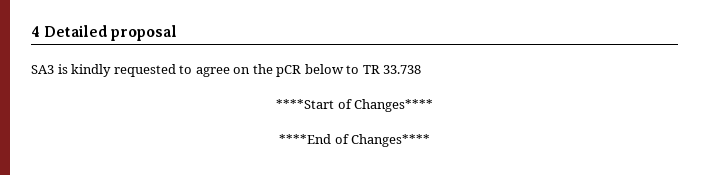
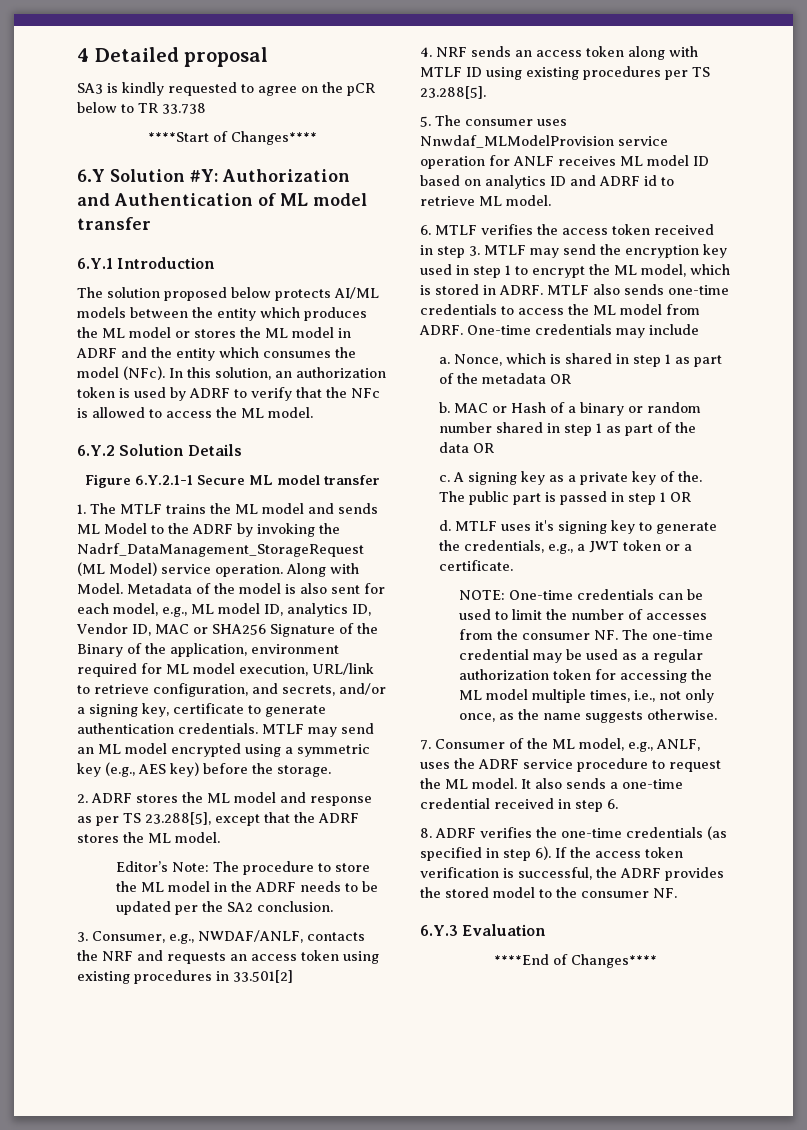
+ 6.Y Solution #Y: Authorization and Authentication of ML model transfer
+ 6.Y.1 Introduction
+ The solution proposed below protects AI/ML models between the entity which produces the ML model or stores the ML model in ADRF and the entity which consumes the model (NFc). In this solution, an authorization token is used by ADRF to verify that the NFc is allowed to access the ML model.
+ 6.Y.2 Solution Details
+ Figure 6.Y.2.1-1 Secure ML model transfer
+ 1. The MTLF trains the ML model and sends ML Model to the ADRF by invoking the Nadrf_DataManagement_StorageRequest (ML Model) service operation. Along with Model. Metadata of the model is also sent for each model, e.g., ML model ID, analytics ID, Vendor ID, MAC or SHA256 Signature of the Binary of the application, environment required for ML model execution, URL/link to retrieve configuration, and secrets, and/or a signing key, certificate to generate authentication credentials. MTLF may send an ML model encrypted using a symmetric key (e.g., AES key) before the storage.
+ 2. ADRF stores the ML model and response as per TS 23.288[5], except that the ADRF stores the ML model.
+ Editor’s Note: The procedure to store the ML model in the ADRF needs to be updated per the SA2 conclusion.
+ 3. Consumer, e.g., NWDAF/ANLF, contacts the NRF and requests an access token using existing procedures in 33.501[2]
+ 4. NRF sends an access token along with MTLF ID using existing procedures per TS 23.288[5].
+ 5. The consumer uses Nnwdaf_MLModelProvision service operation for ANLF receives ML model ID based on analytics ID and ADRF id to retrieve ML model.
+ 6. MTLF verifies the access token received in step 3. MTLF may send the encryption key used in step 1 to encrypt the ML model, which is stored in ADRF. MTLF also sends one-time credentials to access the ML model from ADRF. One-time credentials may include
+ a. Nonce, which is shared in step 1 as part of the metadata OR
+ b. MAC or Hash of a binary or random number shared in step 1 as part of the data OR
+ c. A signing key as a private key of the. The public part is passed in step 1 OR
+ d. MTLF uses it's signing key to generate the credentials, e.g., a JWT token or a certificate.
+ NOTE: One-time credentials can be used to limit the number of accesses from the consumer NF. The one-time credential may be used as a regular authorization token for accessing the ML model multiple times, i.e., not only once, as the name suggests otherwise.
+ 7. Consumer of the ML model, e.g., ANLF, uses the ADRF service procedure to request the ML model. It also sends a one-time credential received in step 6.
+ 8. ADRF verifies the one-time credentials (as specified in step 6). If the access token verification is successful, the ADRF provides the stored model to the consumer NF.
+ 6.Y.3 Evaluation

